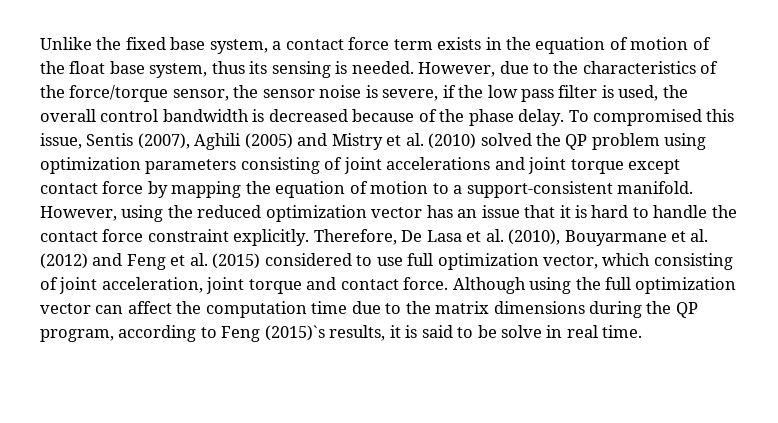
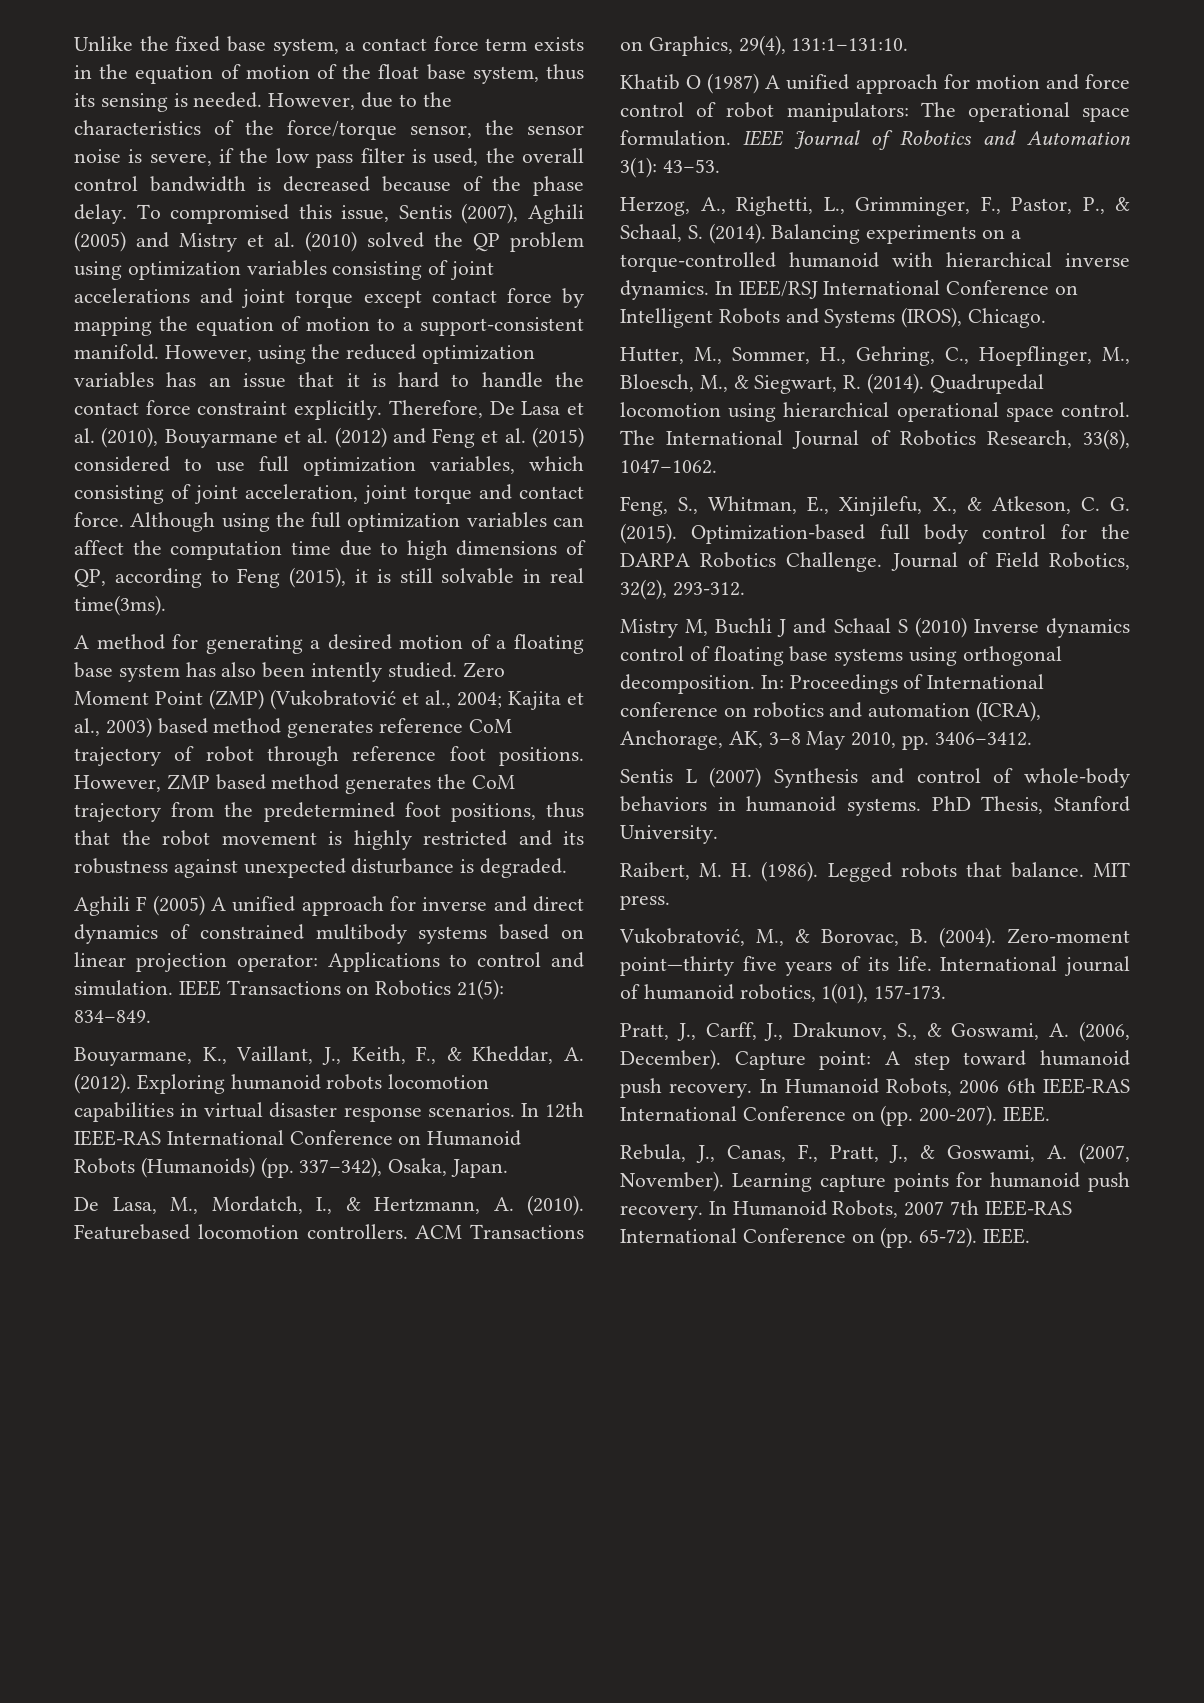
- To compromised this issue, Sentis (2007), Aghili (2005) and Mistry et al. (2010) solved the QP problem using optimization parameters consisting of joint accelerations and joint torque except contact force by mapping the equation of motion to a support-consistent manifold.
+ To compromised this issue, Sentis (2007), Aghili (2005) and Mistry et al. (2010) solved the QP problem using optimization variables consisting of joint accelerations and joint torque except contact force by mapping the equation of motion to a support-consistent manifold.
- However, using the reduced optimization vector has an issue that it is hard to handle the contact force constraint explicitly.
+ However, using the reduced optimization variables has an issue that it is hard to handle the contact force constraint explicitly.
- Therefore, De Lasa et al. (2010), Bouyarmane et al. (2012) and Feng et al. (2015) considered to use full optimization vector, which consisting of joint acceleration, joint torque and contact force.
+ Therefore, De Lasa et al. (2010), Bouyarmane et al. (2012) and Feng et al. (2015) considered to use full optimization variables, which consisting of joint acceleration, joint torque and contact force.
- Although using the full optimization vector can affect the computation time due to the matrix dimensions during the QP program, according to Feng (2015)`s results, it is said to be solve in real time.
+ Although using the full optimization variables can affect the computation time due to high dimensions of QP, according to Feng (2015), it is still solvable in real time(3ms).
+ A method for generating a desired motion of a floating base system has also been intently studied. Zero Moment Point (ZMP) (Vukobratović et al., 2004; Kajita et al., 2003) based method generates reference CoM trajectory of robot through reference foot positions. However, ZMP based method generates the CoM trajectory from the predetermined foot positions, thus that the robot movement is highly restricted and its robustness against unexpected disturbance is degraded.
+ Aghili F (2005) A unified approach for inverse and direct dynamics of constrained multibody systems based on linear projection operator: Applications to control and simulation. IEEE Transactions on Robotics 21(5): 834–849.
+ Bouyarmane, K., Vaillant, J., Keith, F., & Kheddar, A. (2012). Exploring humanoid robots locomotion capabilities in virtual disaster response scenarios. In 12th IEEE-RAS International Conference on Humanoid Robots (Humanoids) (pp. 337–342), Osaka, Japan.
+ De Lasa, M., Mordatch, I., & Hertzmann, A. (2010). Featurebased locomotion controllers. ACM Transactions on Graphics, 29(4), 131:1–131:10.
+ Khatib O (1987) A unified approach for motion and force control of robot manipulators: The operational space formulation. IEEE Journal of Robotics and Automation 3(1): 43–53.
+ Herzog, A., Righetti, L., Grimminger, F., Pastor, P., & Schaal, S. (2014). Balancing experiments on a torque-controlled humanoid with hierarchical inverse dynamics. In IEEE/RSJ International Conference on Intelligent Robots and Systems (IROS), Chicago.
+ Hutter, M., Sommer, H., Gehring, C., Hoepflinger, M., Bloesch, M., & Siegwart, R. (2014). Quadrupedal locomotion using hierarchical operational space control. The International Journal of Robotics Research, 33(8), 1047–1062.
+ Feng, S., Whitman, E., Xinjilefu, X., & Atkeson, C. G. (2015). Optimization‐based full body control for the DARPA Robotics Challenge. Journal of Field Robotics, 32(2), 293-312.
+ Mistry M, Buchli J and Schaal S (2010) Inverse dynamics control of floating base systems using orthogonal decomposition. In: Proceedings of International conference on robotics and automation (ICRA), Anchorage, AK, 3–8 May 2010, pp. 3406–3412.
+ Sentis L (2007) Synthesis and control of whole-body behaviors in humanoid systems. PhD Thesis, Stanford University.
+ Raibert, M. H. (1986). Legged robots that balance. MIT press.
+ Vukobratović, M., & Borovac, B. (2004). Zero-moment point—thirty five years of its life. International journal of humanoid robotics, 1(01), 157-173.
+ Pratt, J., Carff, J., Drakunov, S., & Goswami, A. (2006, December). Capture point: A step toward humanoid push recovery. In Humanoid Robots, 2006 6th IEEE-RAS International Conference on (pp. 200-207). IEEE.
+ Rebula, J., Canas, F., Pratt, J., & Goswami, A. (2007, November). Learning capture points for humanoid push recovery. In Humanoid Robots, 2007 7th IEEE-RAS International Conference on (pp. 65-72). IEEE.

